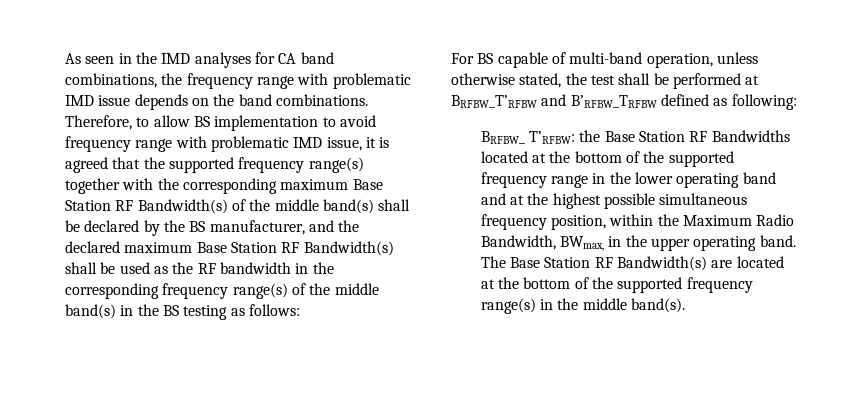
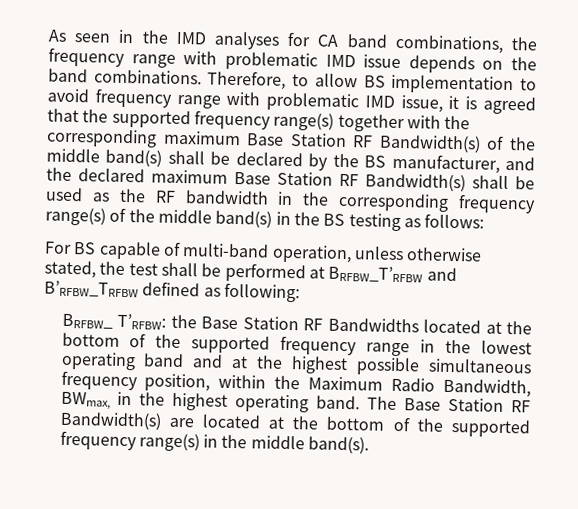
- BRFBW_ T’RFBW: the Base Station RF Bandwidths located at the bottom of the supported frequency range in the lower operating band and at the highest possible simultaneous frequency position, within the Maximum Radio Bandwidth, BWmax, in the upper operating band.
+ BRFBW_ T’RFBW: the Base Station RF Bandwidths located at the bottom of the supported frequency range in the lowest operating band and at the highest possible simultaneous frequency position, within the Maximum Radio Bandwidth, BWmax, in the highest operating band.

